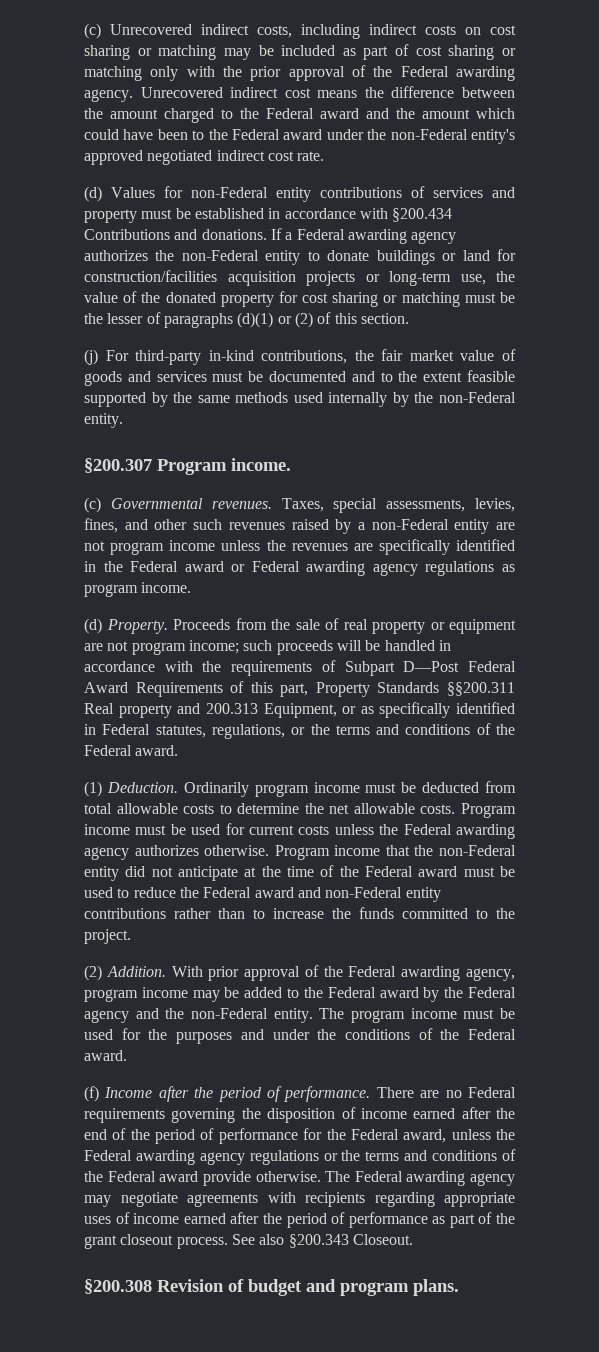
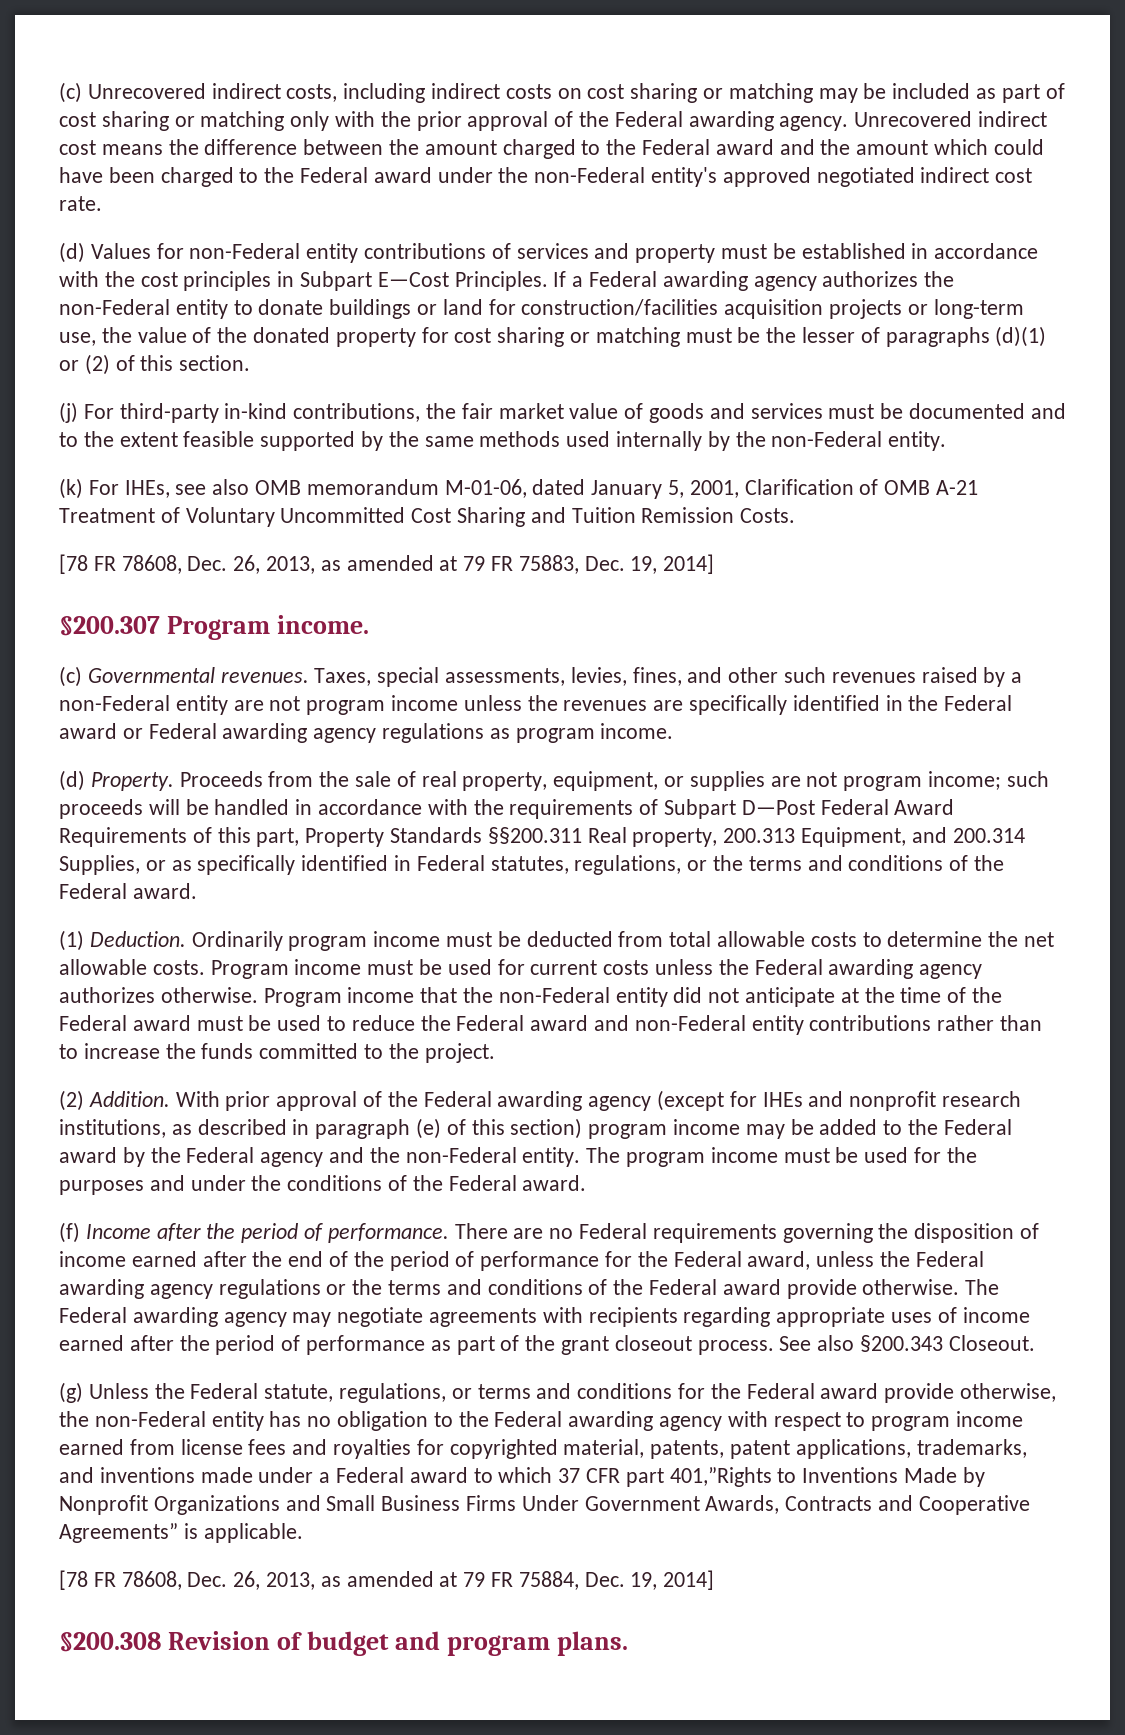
- Unrecovered indirect cost means the difference between the amount charged to the Federal award and the amount which could have been to the Federal award under the non-Federal entity's approved negotiated indirect cost rate.
+ Unrecovered indirect cost means the difference between the amount charged to the Federal award and the amount which could have been charged to the Federal award under the non-Federal entity's approved negotiated indirect cost rate.
- (d) Values for non-Federal entity contributions of services and property must be established in accordance with §200.434 Contributions and donations.
+ (d) Values for non-Federal entity contributions of services and property must be established in accordance with the cost principles in Subpart E—Cost Principles.
+ (k) For IHEs, see also OMB memorandum M-01-06, dated January 5, 2001, Clarification of OMB A-21 Treatment of Voluntary Uncommitted Cost Sharing and Tuition Remission Costs.
+ [78 FR 78608, Dec. 26, 2013, as amended at 79 FR 75883, Dec. 19, 2014]
- Proceeds from the sale of real property or equipment are not program income; such proceeds will be handled in accordance with the requirements of Subpart D—Post Federal Award Requirements of this part, Property Standards §§200.311 Real property and 200.313 Equipment, or as specifically identified in Federal statutes, regulations, or the terms and conditions of the Federal award.
+ Proceeds from the sale of real property, equipment, or supplies are not program income; such proceeds will be handled in accordance with the requirements of Subpart D—Post Federal Award Requirements of this part, Property Standards §§200.311 Real property, 200.313 Equipment, and 200.314 Supplies, or as specifically identified in Federal statutes, regulations, or the terms and conditions of the Federal award.
- With prior approval of the Federal awarding agency, program income may be added to the Federal award by the Federal agency and the non-Federal entity.
+ With prior approval of the Federal awarding agency (except for IHEs and nonprofit research institutions, as described in paragraph (e) of this section) program income may be added to the Federal award by the Federal agency and the non-Federal entity.
+ (g) Unless the Federal statute, regulations, or terms and conditions for the Federal award provide otherwise, the non-Federal entity has no obligation to the Federal awarding agency with respect to program income earned from license fees and royalties for copyrighted material, patents, patent applications, trademarks, and inventions made under a Federal award to which 37 CFR part 401,”Rights to Inventions Made by Nonprofit Organizations and Small Business Firms Under Government Awards, Contracts and Cooperative Agreements” is applicable.
+ [78 FR 78608, Dec. 26, 2013, as amended at 79 FR 75884, Dec. 19, 2014]

